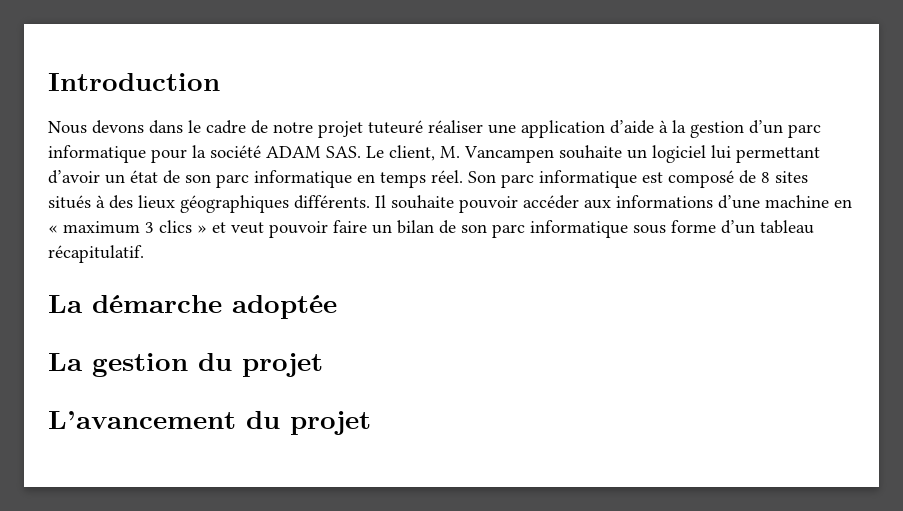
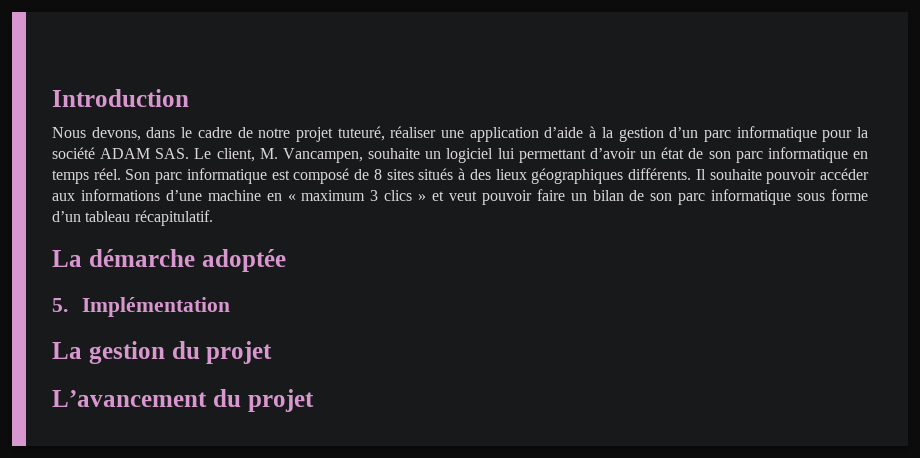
- Nous devons dans le cadre de notre projet tuteuré réaliser une application d’aide à la gestion d’un parc informatique pour la société ADAM SAS. Le client, M. Vancampen souhaite un logiciel lui permettant d’avoir un état de son parc informatique en temps réel.
+ Nous devons, dans le cadre de notre projet tuteuré, réaliser une application d’aide à la gestion d’un parc informatique pour la société ADAM SAS. Le client, M. Vancampen, souhaite un logiciel lui permettant d’avoir un état de son parc informatique en temps réel.
+ 5. Implémentation

